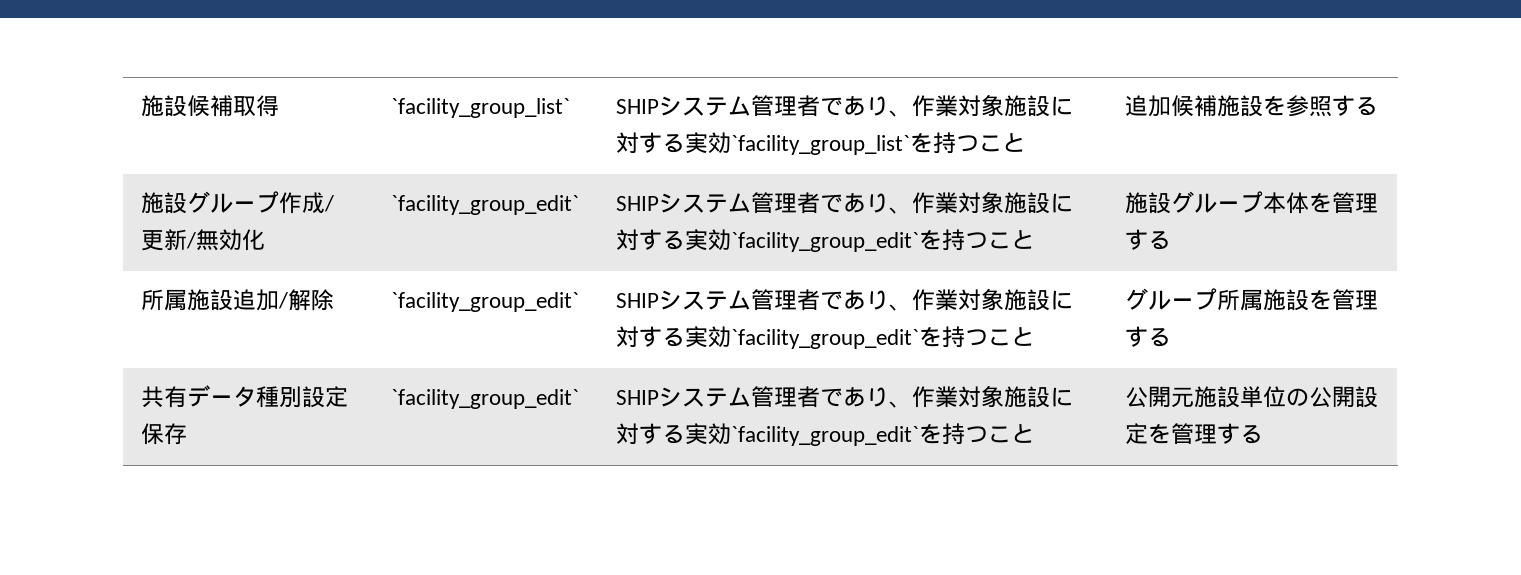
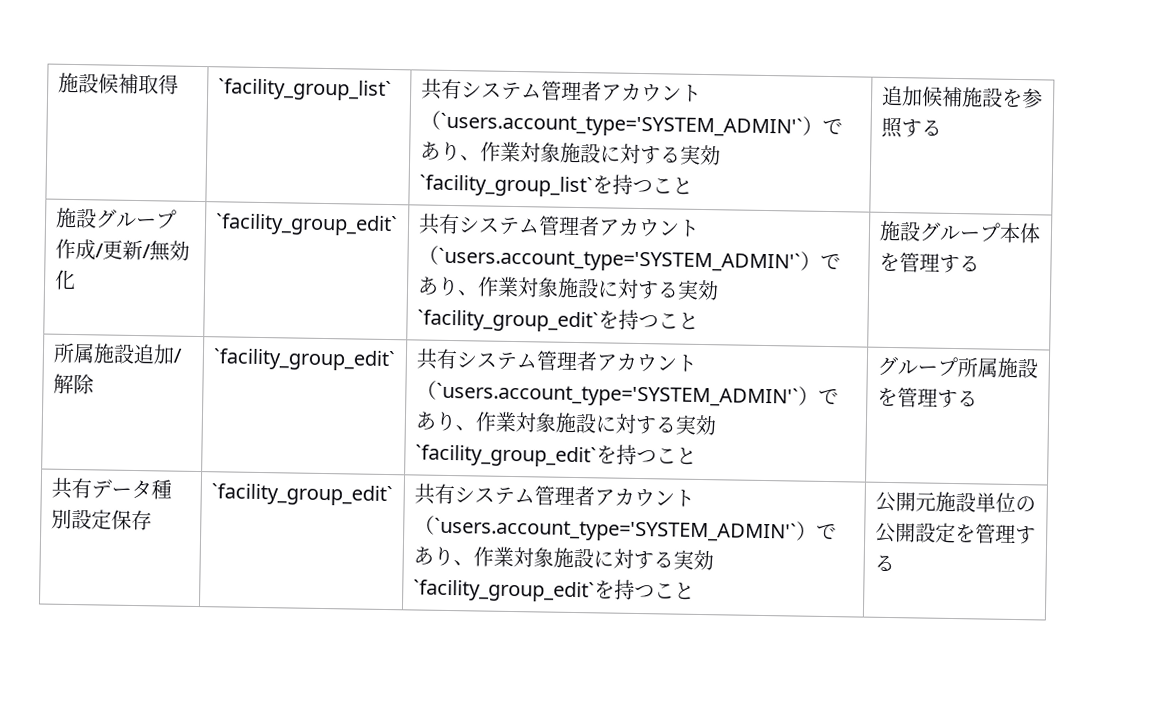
- 施設候補取得 | `facility_group_list` | SHIPシステム管理者であり、作業対象施設に対する実効`facility_group_list`を持つこと | 追加候補施設を参照する
+ 施設候補取得 | `facility_group_list` | 共有システム管理者アカウント（`users.account_type='SYSTEM_ADMIN'`）であり、作業対象施設に対する実効`facility_group_list`を持つこと | 追加候補施設を参照する
- 施設グループ作成/更新/無効化 | `facility_group_edit` | SHIPシステム管理者であり、作業対象施設に対する実効`facility_group_edit`を持つこと | 施設グループ本体を管理する
+ 施設グループ作成/更新/無効化 | `facility_group_edit` | 共有システム管理者アカウント（`users.account_type='SYSTEM_ADMIN'`）であり、作業対象施設に対する実効`facility_group_edit`を持つこと | 施設グループ本体を管理する
- 所属施設追加/解除 | `facility_group_edit` | SHIPシステム管理者であり、作業対象施設に対する実効`facility_group_edit`を持つこと | グループ所属施設を管理する
+ 所属施設追加/解除 | `facility_group_edit` | 共有システム管理者アカウント（`users.account_type='SYSTEM_ADMIN'`）であり、作業対象施設に対する実効`facility_group_edit`を持つこと | グループ所属施設を管理する
- 共有データ種別設定保存 | `facility_group_edit` | SHIPシステム管理者であり、作業対象施設に対する実効`facility_group_edit`を持つこと | 公開元施設単位の公開設定を管理する
+ 共有データ種別設定保存 | `facility_group_edit` | 共有システム管理者アカウント（`users.account_type='SYSTEM_ADMIN'`）であり、作業対象施設に対する実効`facility_group_edit`を持つこと | 公開元施設単位の公開設定を管理する

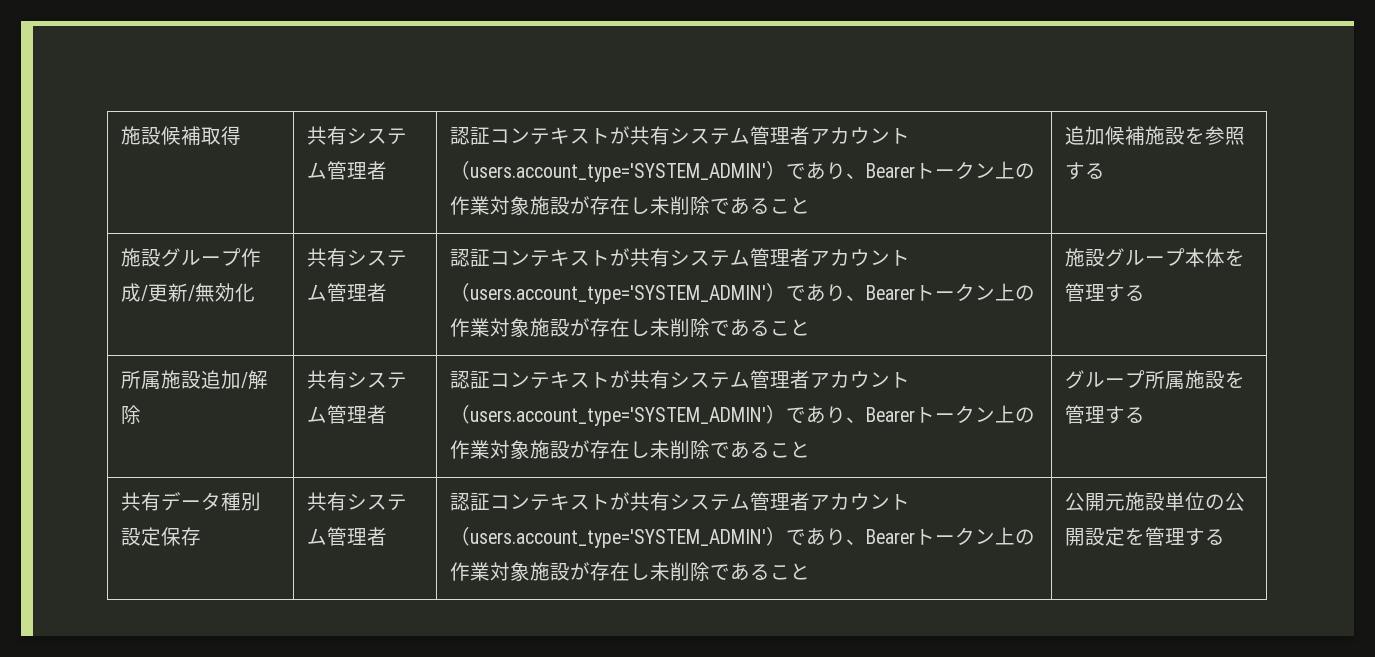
- 施設候補取得 | `facility_group_list` | 共有システム管理者アカウント（`users.account_type='SYSTEM_ADMIN'`）であり、作業対象施設に対する実効`facility_group_list`を持つこと
+ 施設候補取得 | 共有システム管理者 | 認証コンテキストが共有システム管理者アカウント（users.account_type='SYSTEM_ADMIN'）であり、Bearerトークン上の作業対象施設が存在し未削除であること
- 施設グループ作成/更新/無効化 | `facility_group_edit` | 共有システム管理者アカウント（`users.account_type='SYSTEM_ADMIN'`）であり、作業対象施設に対する実効`facility_group_edit`を持つこと
+ 施設グループ作成/更新/無効化 | 共有システム管理者 | 認証コンテキストが共有システム管理者アカウント（users.account_type='SYSTEM_ADMIN'）であり、Bearerトークン上の作業対象施設が存在し未削除であること
- 所属施設追加/解除 | `facility_group_edit` | 共有システム管理者アカウント（`users.account_type='SYSTEM_ADMIN'`）であり、作業対象施設に対する実効`facility_group_edit`を持つこと
+ 所属施設追加/解除 | 共有システム管理者 | 認証コンテキストが共有システム管理者アカウント（users.account_type='SYSTEM_ADMIN'）であり、Bearerトークン上の作業対象施設が存在し未削除であること
- 共有データ種別設定保存 | `facility_group_edit` | 共有システム管理者アカウント（`users.account_type='SYSTEM_ADMIN'`）であり、作業対象施設に対する実効`facility_group_edit`を持つこと
+ 共有データ種別設定保存 | 共有システム管理者 | 認証コンテキストが共有システム管理者アカウント（users.account_type='SYSTEM_ADMIN'）であり、Bearerトークン上の作業対象施設が存在し未削除であること

